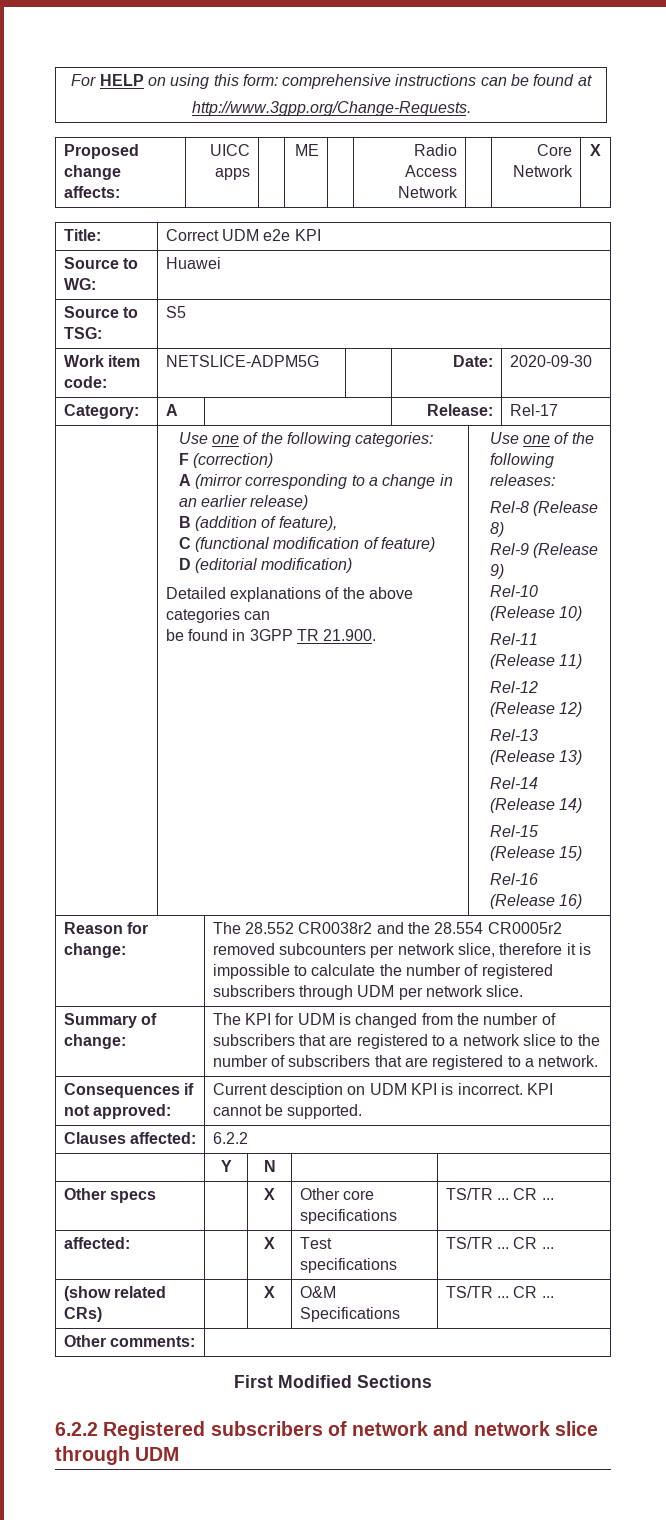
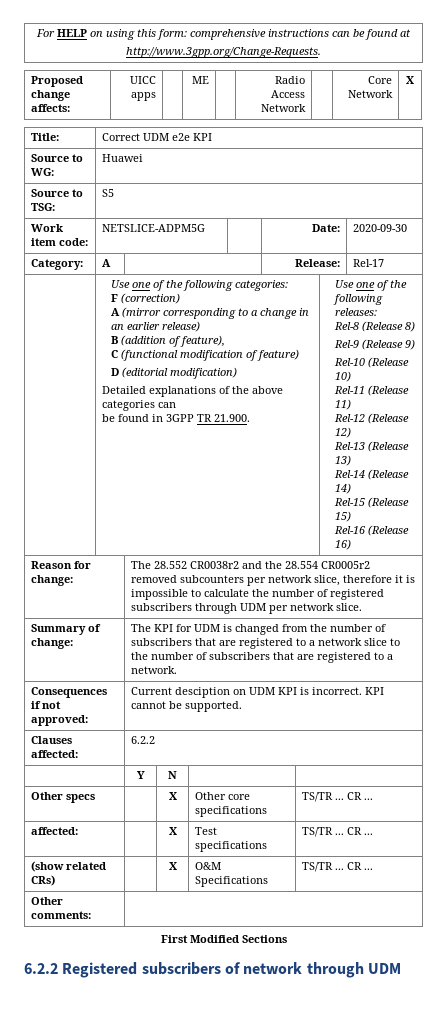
- 6.2.2 Registered subscribers of network and network slice through UDM
+ 6.2.2 Registered subscribers of network through UDM

